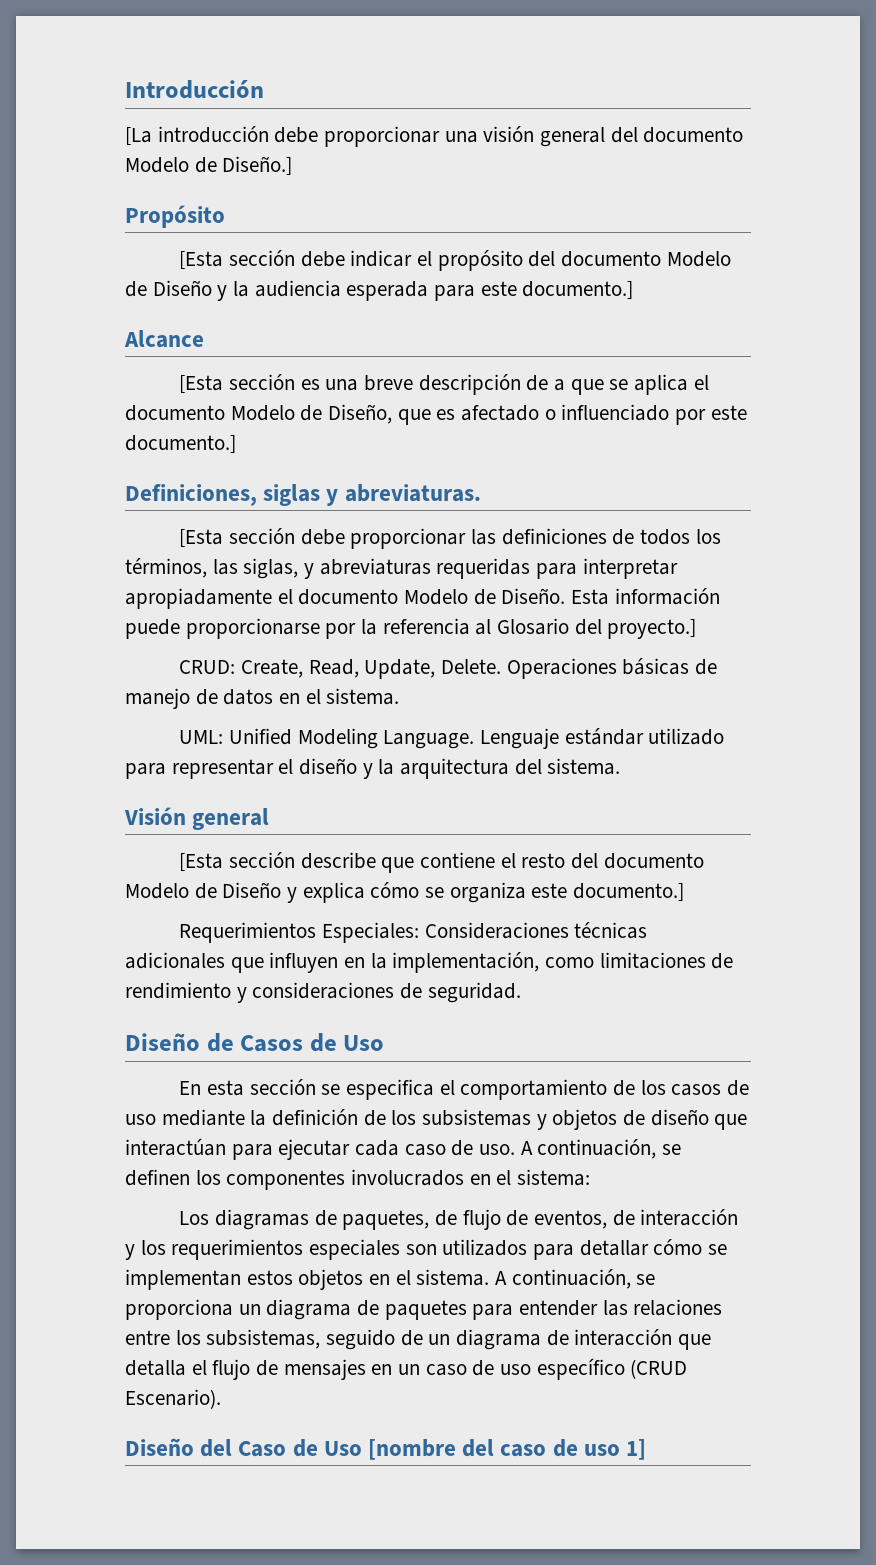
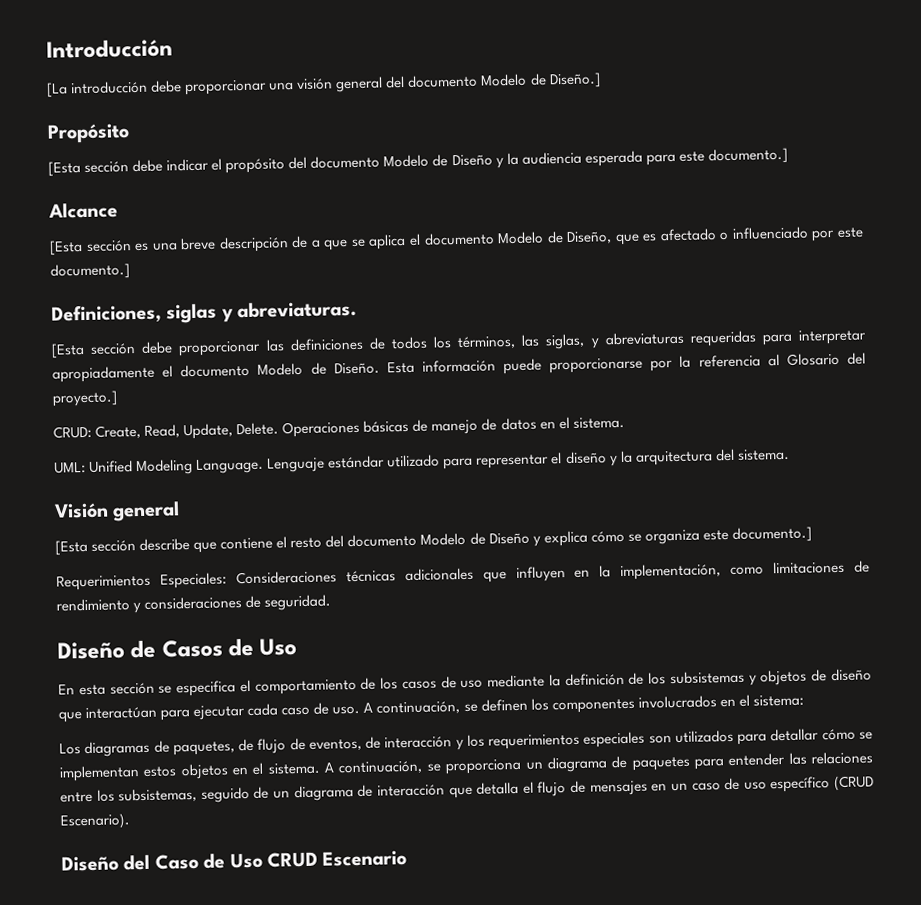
- Diseño del Caso de Uso [nombre del caso de uso 1]
+ Diseño del Caso de Uso CRUD Escenario

